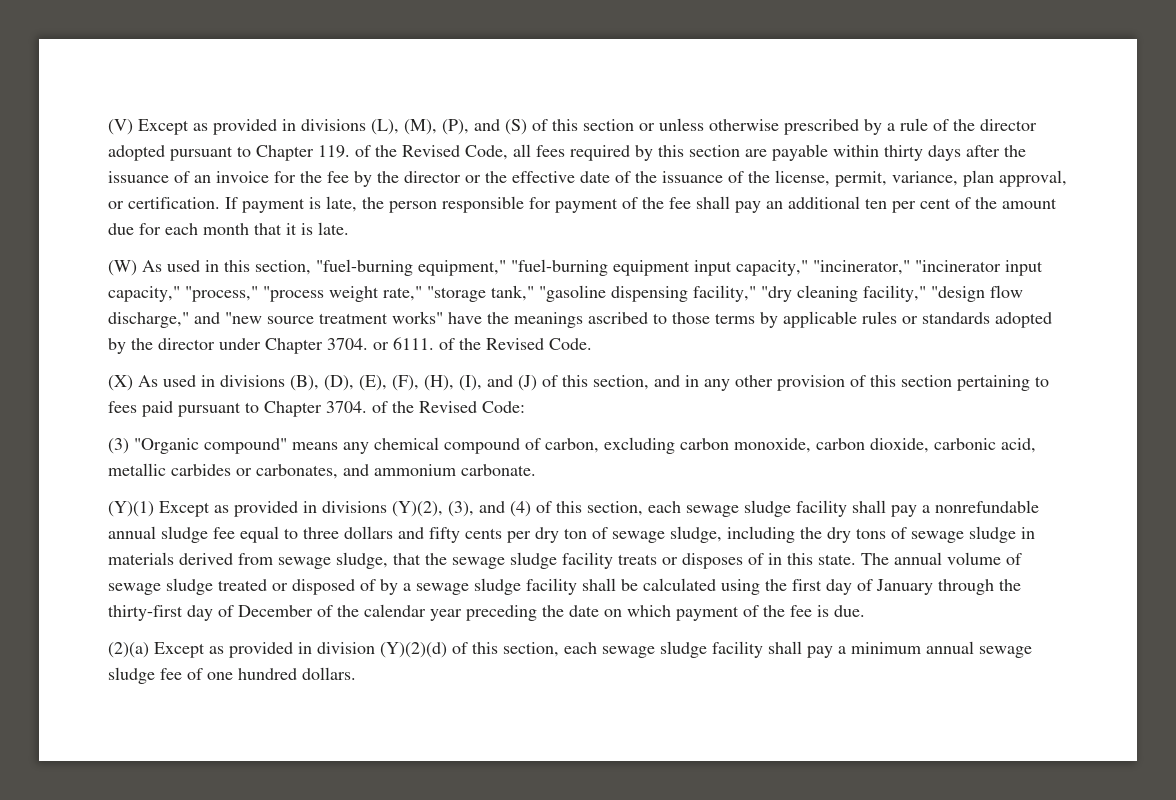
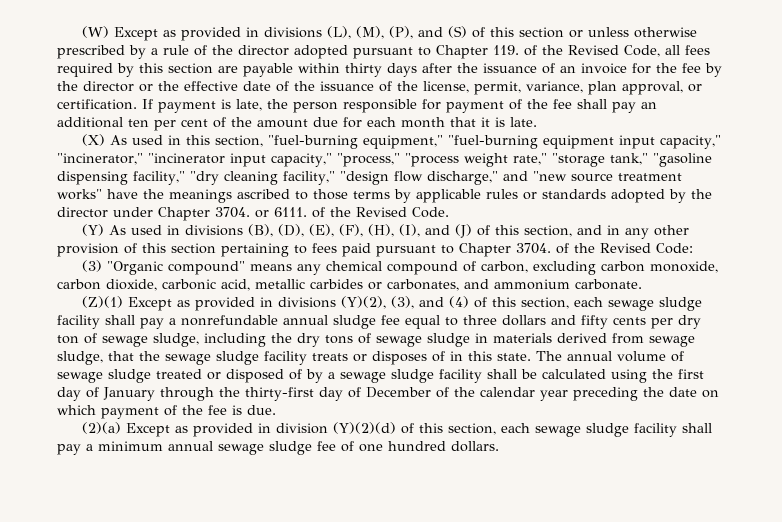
- (V) Except as provided in divisions (L), (M), (P), and (S) of this section or unless otherwise prescribed by a rule of the director adopted pursuant to Chapter 119. of the Revised Code, all fees required by this section are payable within thirty days after the issuance of an invoice for the fee by the director or the effective date of the issuance of the license, permit, variance, plan approval, or certification.
+ (W) Except as provided in divisions (L), (M), (P), and (S) of this section or unless otherwise prescribed by a rule of the director adopted pursuant to Chapter 119. of the Revised Code, all fees required by this section are payable within thirty days after the issuance of an invoice for the fee by the director or the effective date of the issuance of the license, permit, variance, plan approval, or certification.
- (W) As used in this section, "fuel-burning equipment," "fuel-burning equipment input capacity," "incinerator," "incinerator input capacity," "process," "process weight rate," "storage tank," "gasoline dispensing facility," "dry cleaning facility," "design flow discharge," and "new source treatment works" have the meanings ascribed to those terms by applicable rules or standards adopted by the director under Chapter 3704. or 6111. of the Revised Code.
+ (X) As used in this section, "fuel-burning equipment," "fuel-burning equipment input capacity," "incinerator," "incinerator input capacity," "process," "process weight rate," "storage tank," "gasoline dispensing facility," "dry cleaning facility," "design flow discharge," and "new source treatment works" have the meanings ascribed to those terms by applicable rules or standards adopted by the director under Chapter 3704. or 6111. of the Revised Code.
- (X) As used in divisions (B), (D), (E), (F), (H), (I), and (J) of this section, and in any other provision of this section pertaining to fees paid pursuant to Chapter 3704. of the Revised Code:
+ (Y) As used in divisions (B), (D), (E), (F), (H), (I), and (J) of this section, and in any other provision of this section pertaining to fees paid pursuant to Chapter 3704. of the Revised Code:
- (Y)(1) Except as provided in divisions (Y)(2), (3), and (4) of this section, each sewage sludge facility shall pay a nonrefundable annual sludge fee equal to three dollars and fifty cents per dry ton of sewage sludge, including the dry tons of sewage sludge in materials derived from sewage sludge, that the sewage sludge facility treats or disposes of in this state.
+ (Z)(1) Except as provided in divisions (Y)(2), (3), and (4) of this section, each sewage sludge facility shall pay a nonrefundable annual sludge fee equal to three dollars and fifty cents per dry ton of sewage sludge, including the dry tons of sewage sludge in materials derived from sewage sludge, that the sewage sludge facility treats or disposes of in this state.

